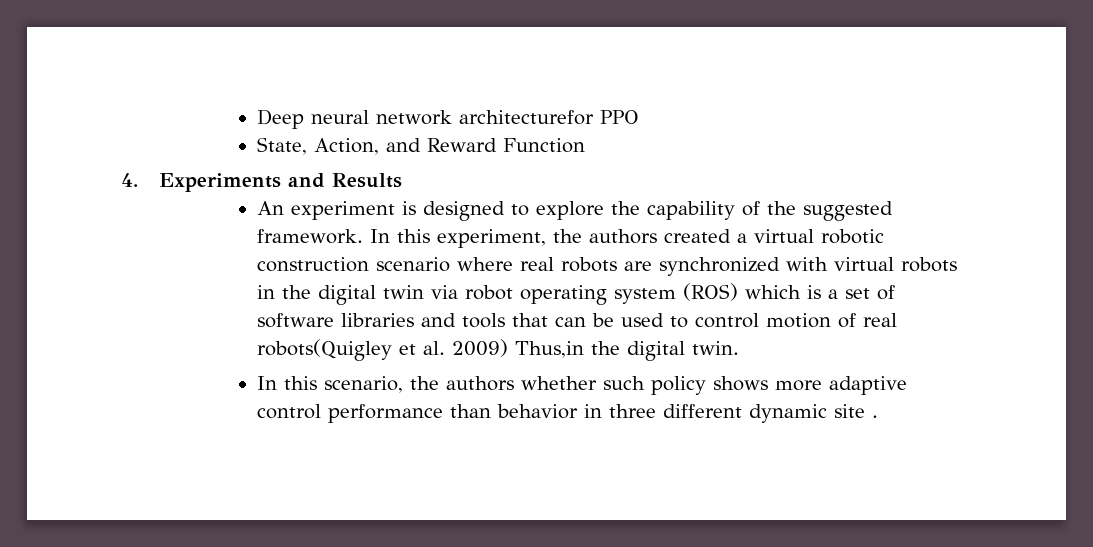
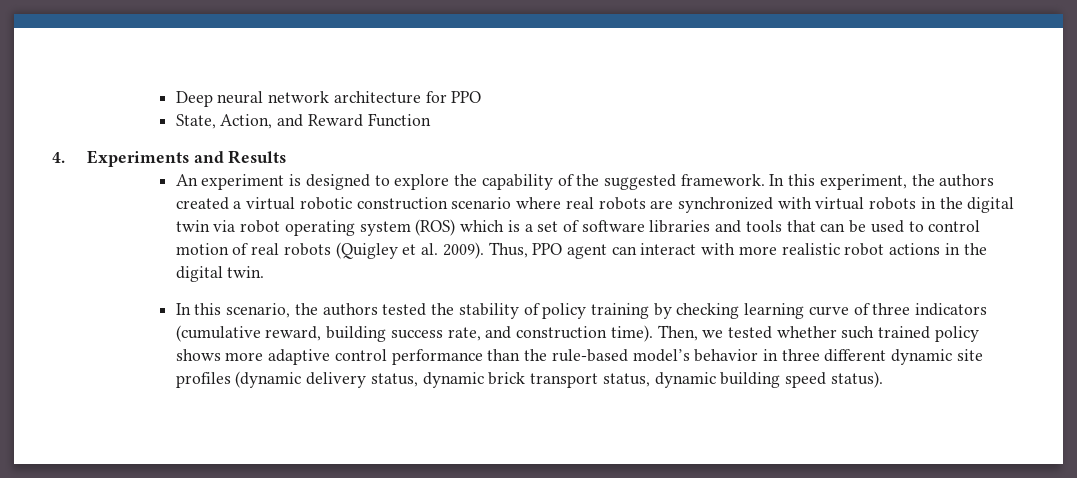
- Deep neural network architecturefor PPO
+ Deep neural network architecture for PPO
- In this experiment, the authors created a virtual robotic construction scenario where real robots are synchronized with virtual robots in the digital twin via robot operating system (ROS) which is a set of software libraries and tools that can be used to control motion of real robots(Quigley et al. 2009) Thus,in the digital twin.
+ In this experiment, the authors created a virtual robotic construction scenario where real robots are synchronized with virtual robots in the digital twin via robot operating system (ROS) which is a set of software libraries and tools that can be used to control motion of real robots (Quigley et al. 2009). Thus, PPO agent can interact with more realistic robot actions in the digital twin.
- In this scenario, the authors whether such policy shows more adaptive control performance than behavior in three different dynamic site .
+ In this scenario, the authors tested the stability of policy training by checking learning curve of three indicators (cumulative reward, building success rate, and construction time). Then, we tested whether such trained policy shows more adaptive control performance than the rule-based model’s behavior in three different dynamic site profiles (dynamic delivery status, dynamic brick transport status, dynamic building speed status).

